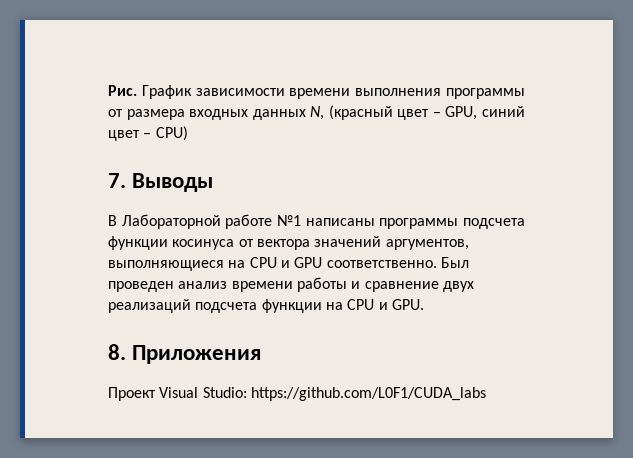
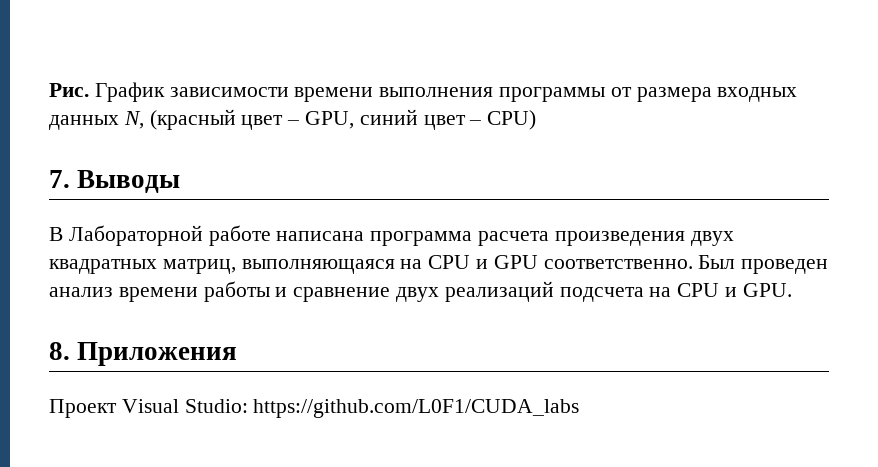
- В Лабораторной работе №1 написаны программы подсчета функции косинуса от вектора значений аргументов, выполняющиеся на CPU и GPU соответственно.
+ В Лабораторной работе написана программа расчета произведения двух квадратных матриц, выполняющаяся на CPU и GPU соответственно.
- Был проведен анализ времени работы и сравнение двух реализаций подсчета функции на CPU и GPU.
+ Был проведен анализ времени работы и сравнение двух реализаций подсчета на CPU и GPU.

